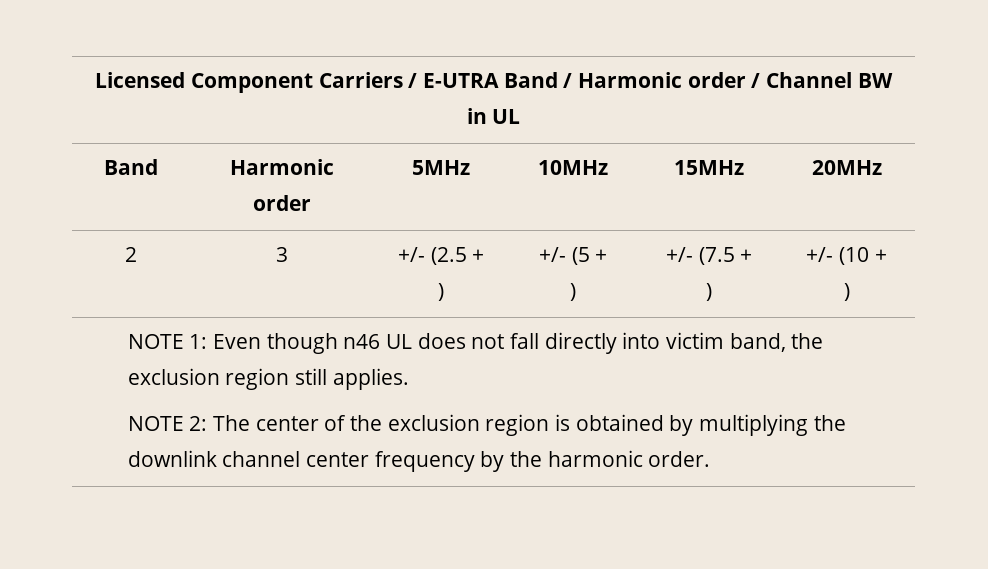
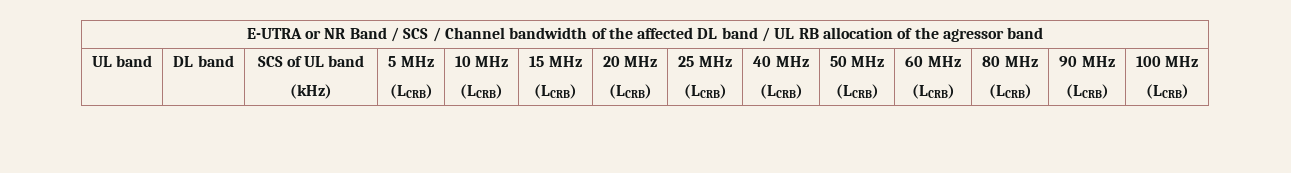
- Licensed Component Carriers / E-UTRA Band / Harmonic order / Channel BW in UL
- Band | Harmonic order | 5MHz | 10MHz | 15MHz | 20MHz
- 2 | 3 | +/- (2.5 +
- ) | +/- (5 +
- ) | +/- (7.5 +
- ) | +/- (10 +
- )
- NOTE 1: Even though n46 UL does not fall directly into victim band, the exclusion region still applies.
- NOTE 2: The center of the exclusion region is obtained by multiplying the downlink channel center frequency by the harmonic order.
+ E-UTRA or NR Band / SCS / Channel bandwidth of the affected DL band / UL RB allocation of the agressor band
+ UL band | DL band | SCS of UL band
+ (kHz) | 5 MHz
+ (LCRB) | 10 MHz
+ (LCRB) | 15 MHz
+ (LCRB) | 20 MHz
+ (LCRB) | 25 MHz
+ (LCRB) | 40 MHz
+ (LCRB) | 50 MHz
+ (LCRB) | 60 MHz
+ (LCRB) | 80 MHz
+ (LCRB) | 90 MHz
+ (LCRB) | 100 MHz
+ (LCRB)

